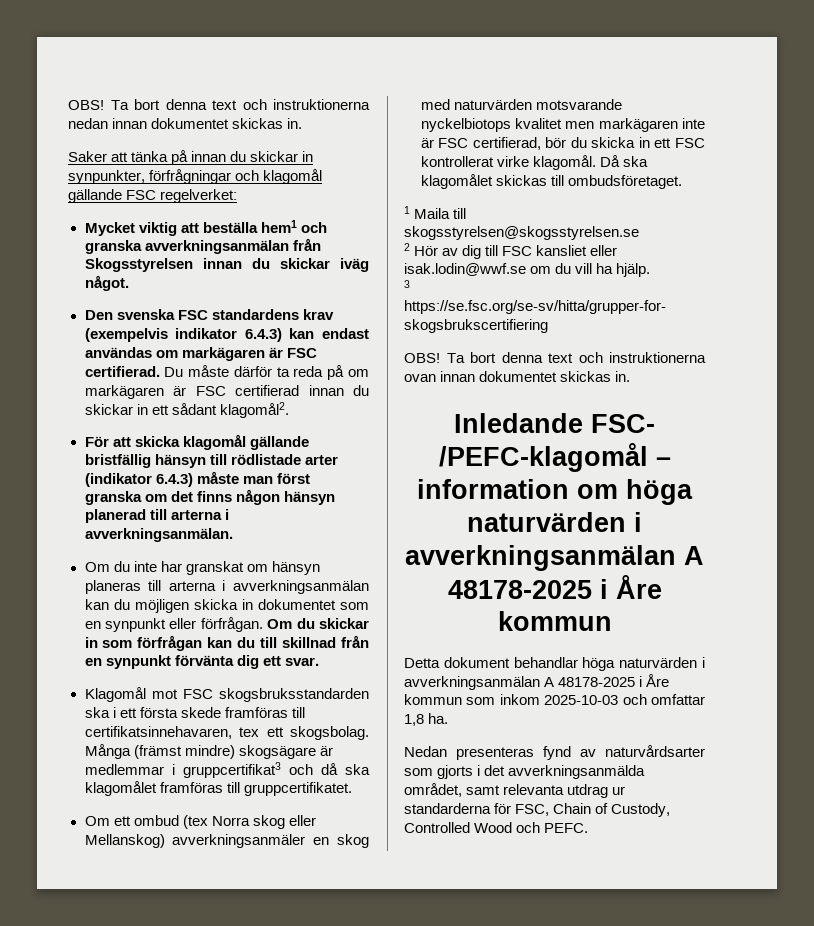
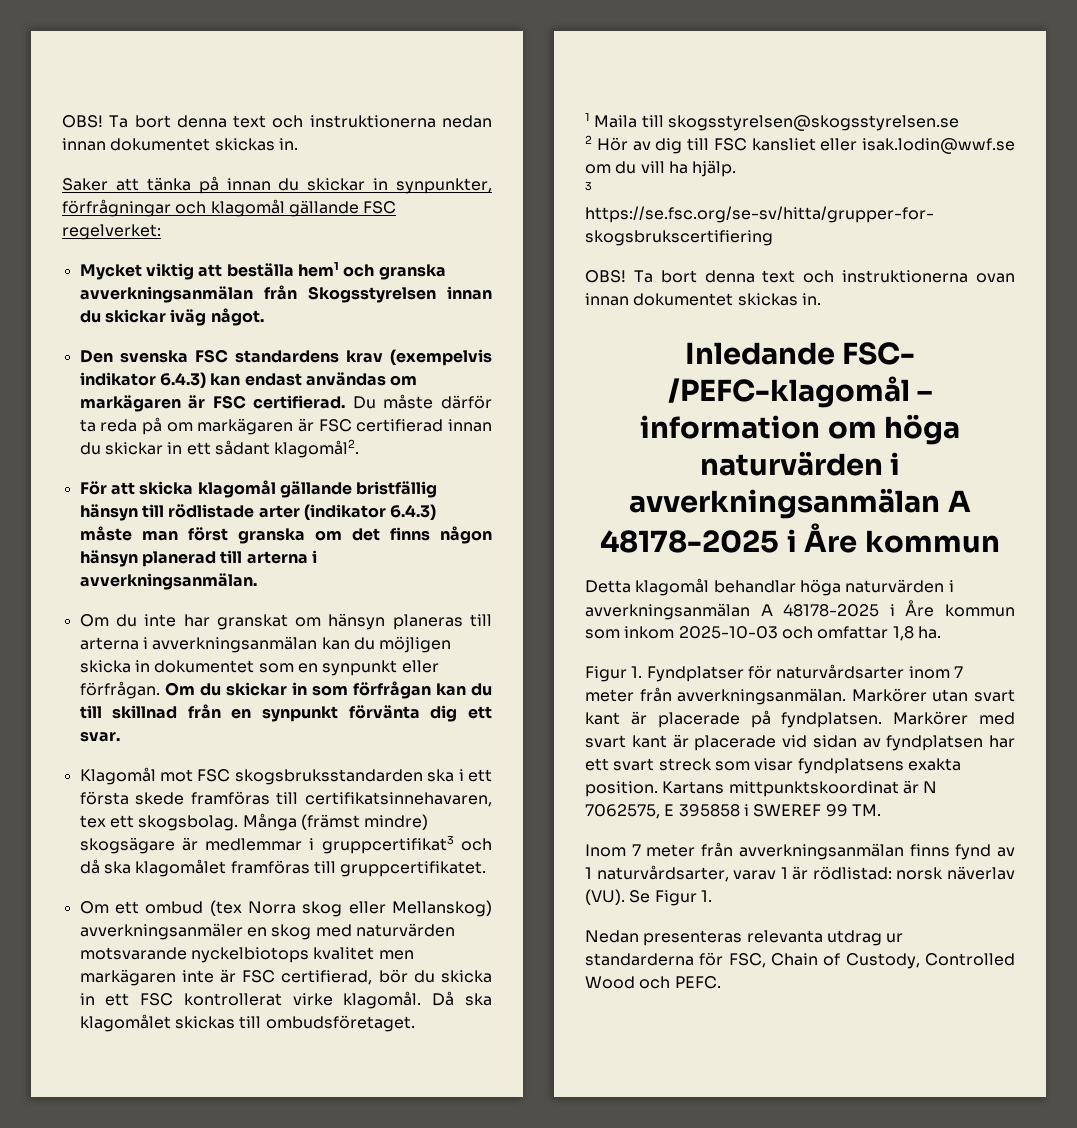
- Detta dokument behandlar höga naturvärden i avverkningsanmälan A 48178-2025 i Åre kommun som inkom 2025-10-03 och omfattar 1,8 ha.
+ Detta klagomål behandlar höga naturvärden i avverkningsanmälan A 48178-2025 i Åre kommun som inkom 2025-10-03 och omfattar 1,8 ha.
- Nedan presenteras fynd av naturvårdsarter som gjorts i det avverkningsanmälda området, samt relevanta utdrag ur standarderna för FSC, Chain of Custody, Controlled Wood och PEFC.
+ Figur 1. Fyndplatser för naturvårdsarter inom 7 meter från avverkningsanmälan. Markörer utan svart kant är placerade på fyndplatsen. Markörer med svart kant är placerade vid sidan av fyndplatsen har ett svart streck som visar fyndplatsens exakta position. Kartans mittpunktskoordinat är N 7062575, E 395858 i SWEREF 99 TM.
+ Inom 7 meter från avverkningsanmälan finns fynd av 1 naturvårdsarter, varav 1 är rödlistad: norsk näverlav (VU). Se Figur 1.
+ Nedan presenteras relevanta utdrag ur standarderna för FSC, Chain of Custody, Controlled Wood och PEFC.

